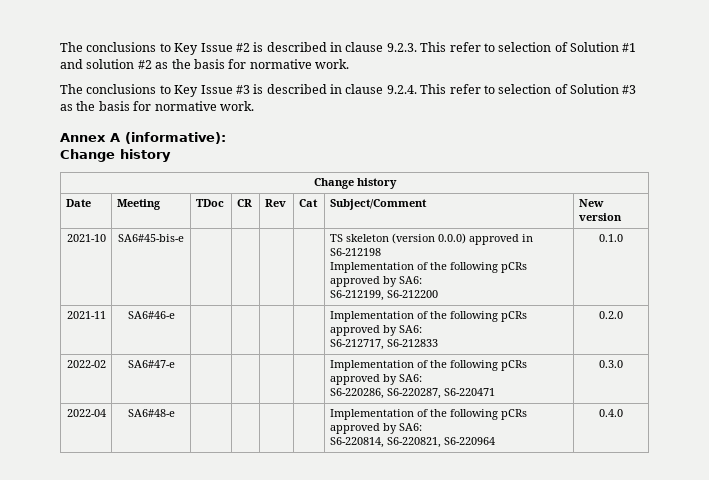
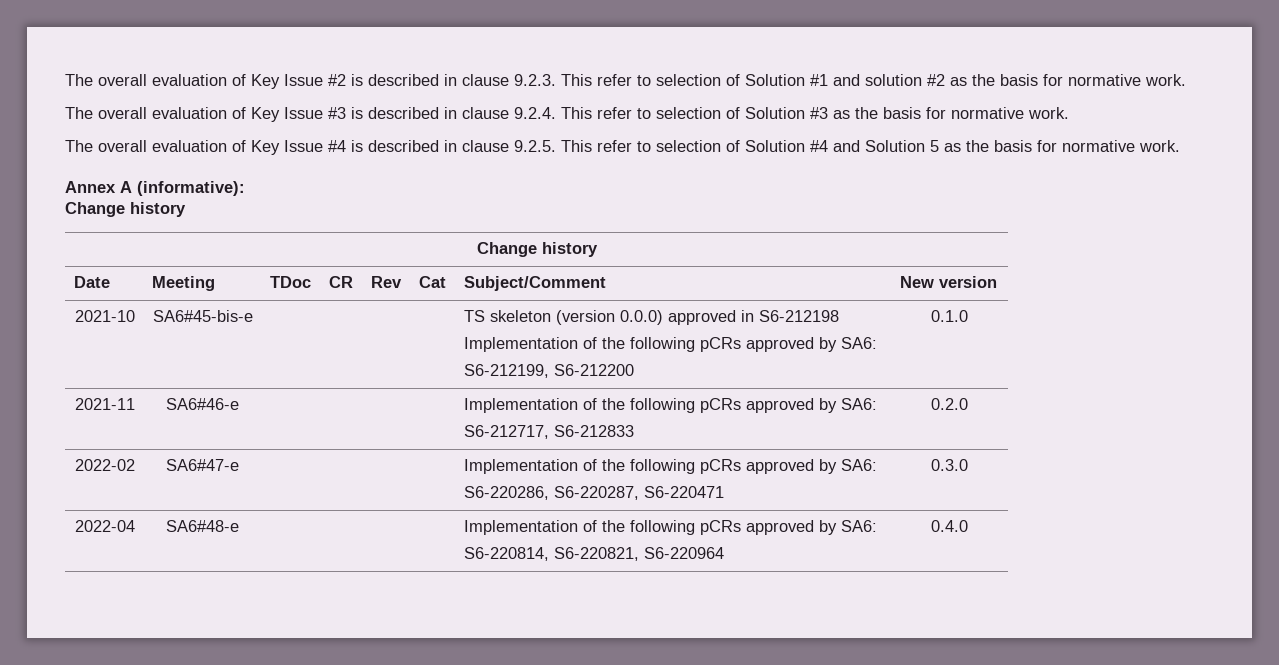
- The conclusions to Key Issue #2 is described in clause 9.2.3. This refer to selection of Solution #1 and solution #2 as the basis for normative work.
+ The overall evaluation of Key Issue #2 is described in clause 9.2.3. This refer to selection of Solution #1 and solution #2 as the basis for normative work.
- The conclusions to Key Issue #3 is described in clause 9.2.4. This refer to selection of Solution #3 as the basis for normative work.
+ The overall evaluation of Key Issue #3 is described in clause 9.2.4. This refer to selection of Solution #3 as the basis for normative work.
+ The overall evaluation of Key Issue #4 is described in clause 9.2.5. This refer to selection of Solution #4 and Solution 5 as the basis for normative work.

